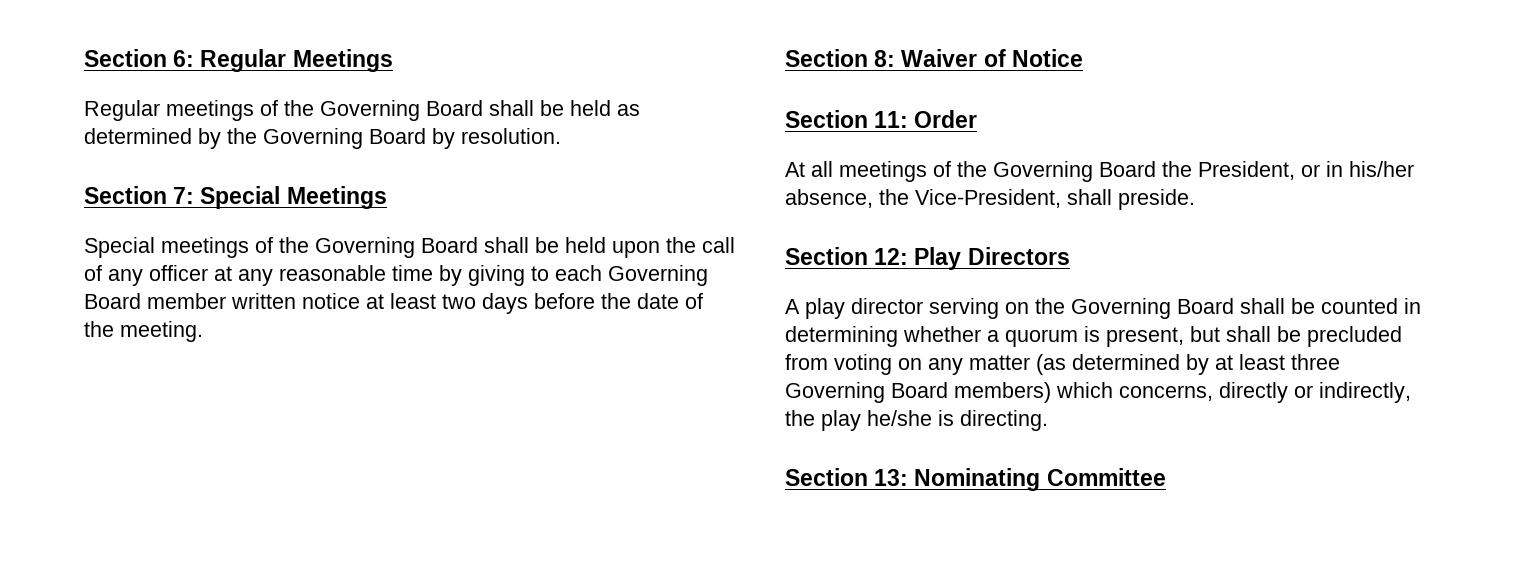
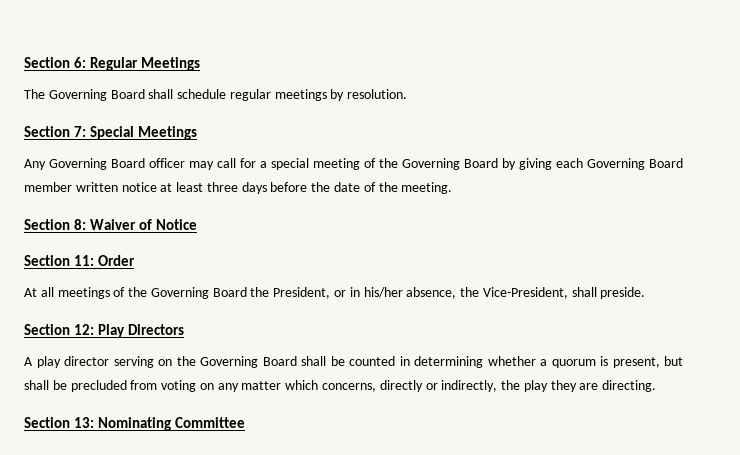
- Regular meetings of the Governing Board shall be held as determined by the Governing Board by resolution.
+ The Governing Board shall schedule regular meetings by resolution.
- Special meetings of the Governing Board shall be held upon the call of any officer at any reasonable time by giving to each Governing Board member written notice at least two days before the date of the meeting.
+ Any Governing Board officer may call for a special meeting of the Governing Board by giving each Governing Board member written notice at least three days before the date of the meeting.
- A play director serving on the Governing Board shall be counted in determining whether a quorum is present, but shall be precluded from voting on any matter (as determined by at least three Governing Board members) which concerns, directly or indirectly, the play he/she is directing.
+ A play director serving on the Governing Board shall be counted in determining whether a quorum is present, but shall be precluded from voting on any matter which concerns, directly or indirectly, the play they are directing.

